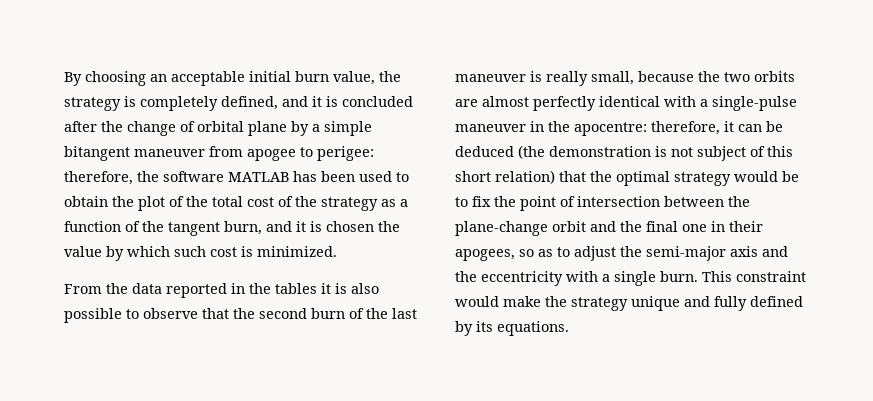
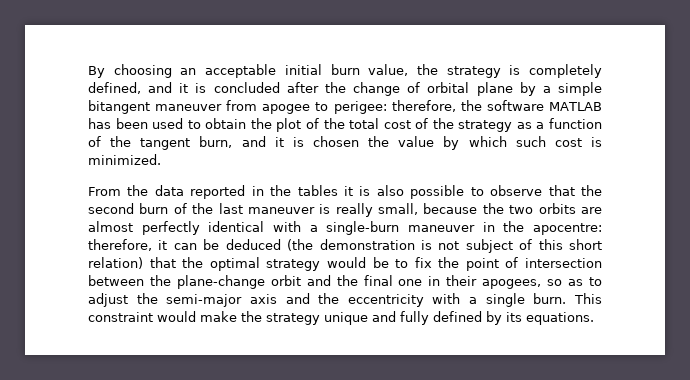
- From the data reported in the tables it is also possible to observe that the second burn of the last maneuver is really small, because the two orbits are almost perfectly identical with a single-pulse maneuver in the apocentre:
+ From the data reported in the tables it is also possible to observe that the second burn of the last maneuver is really small, because the two orbits are almost perfectly identical with a single-burn maneuver in the apocentre:

